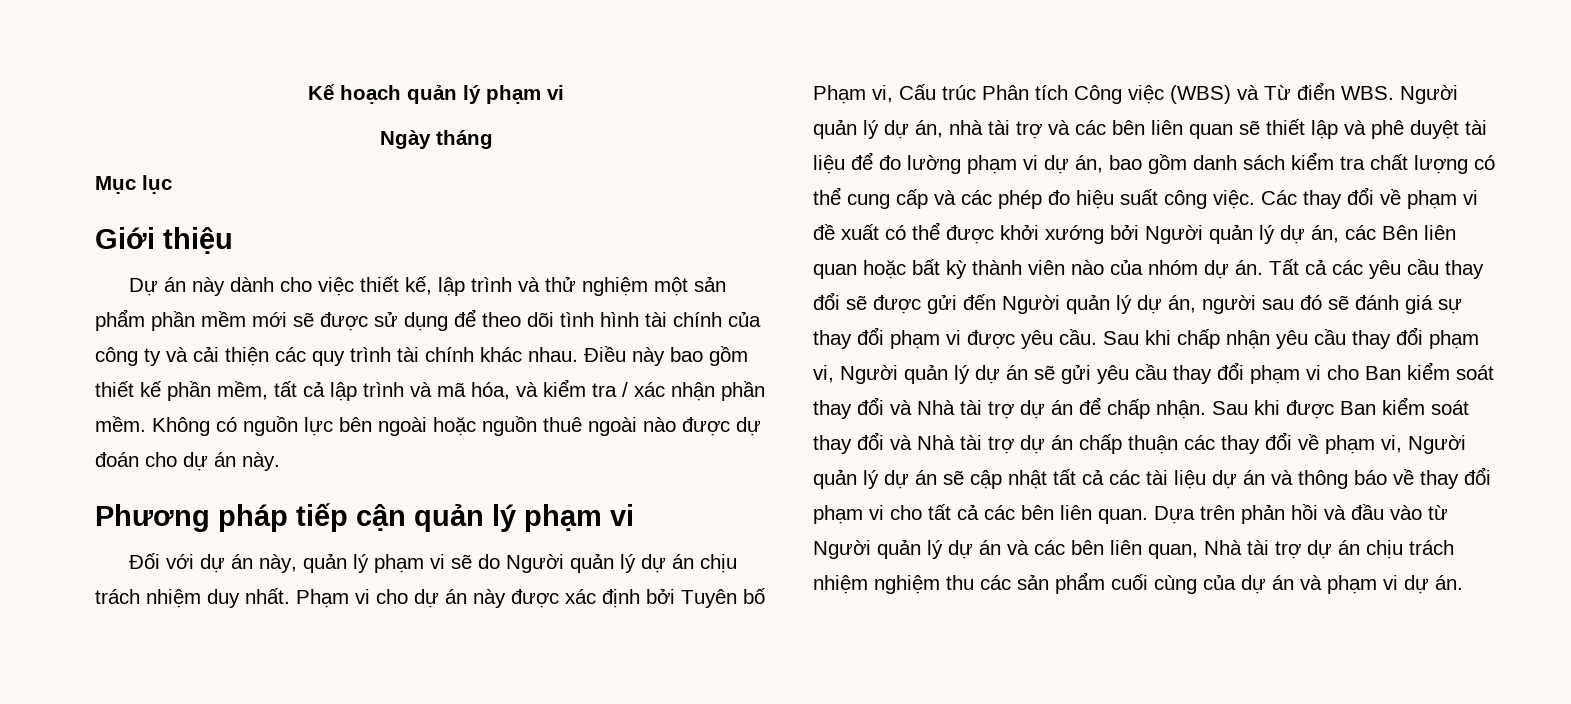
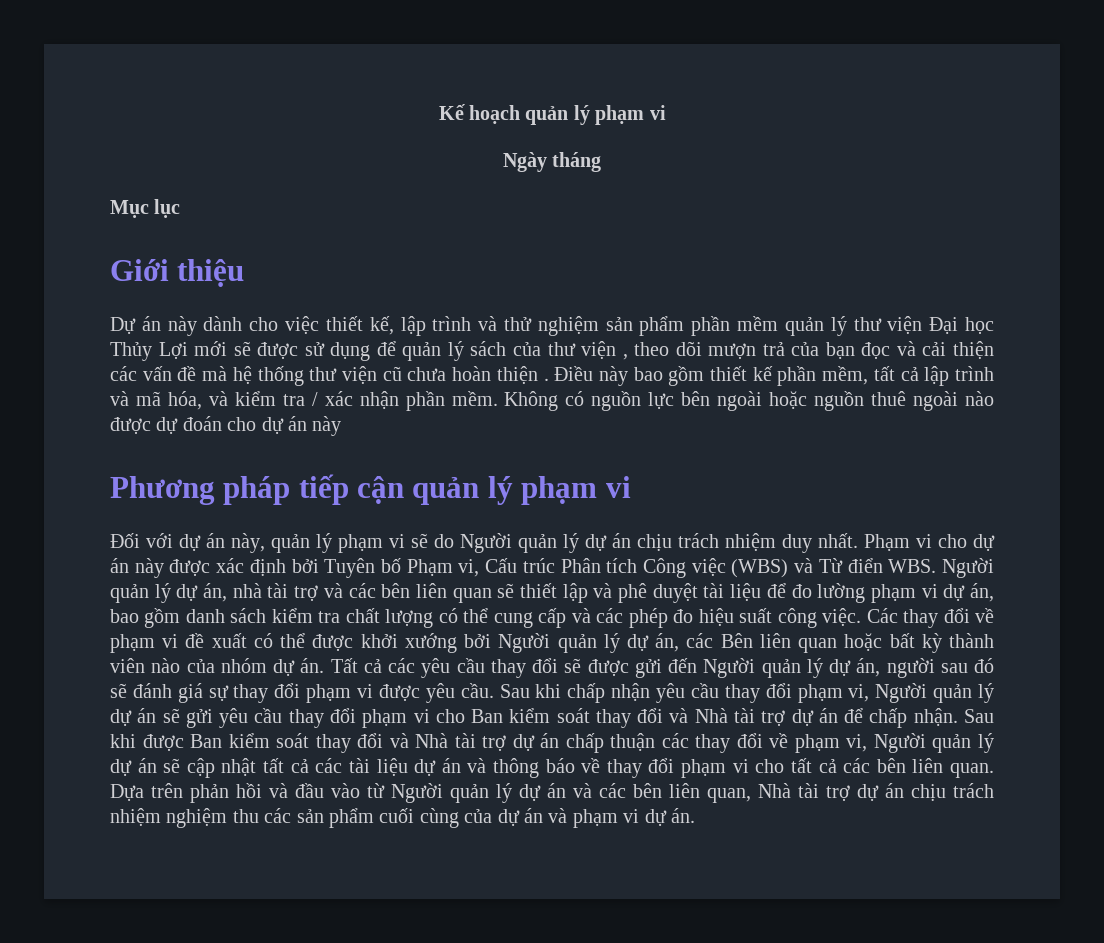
- Dự án này dành cho việc thiết kế, lập trình và thử nghiệm một sản phẩm phần mềm mới sẽ được sử dụng để theo dõi tình hình tài chính của công ty và cải thiện các quy trình tài chính khác nhau.
+ Dự án này dành cho việc thiết kế, lập trình và thử nghiệm sản phẩm phần mềm quản lý thư viện Đại học Thủy Lợi mới sẽ được sử dụng để quản lý sách của thư viện , theo dõi mượn trả của bạn đọc và cải thiện các vấn đề mà hệ thống thư viện cũ chưa hoàn thiện .
- Không có nguồn lực bên ngoài hoặc nguồn thuê ngoài nào được dự đoán cho dự án này.
+ Không có nguồn lực bên ngoài hoặc nguồn thuê ngoài nào được dự đoán cho dự án này

